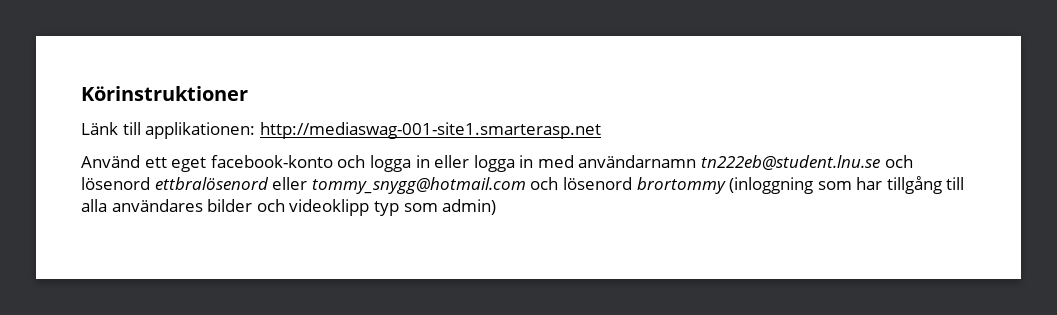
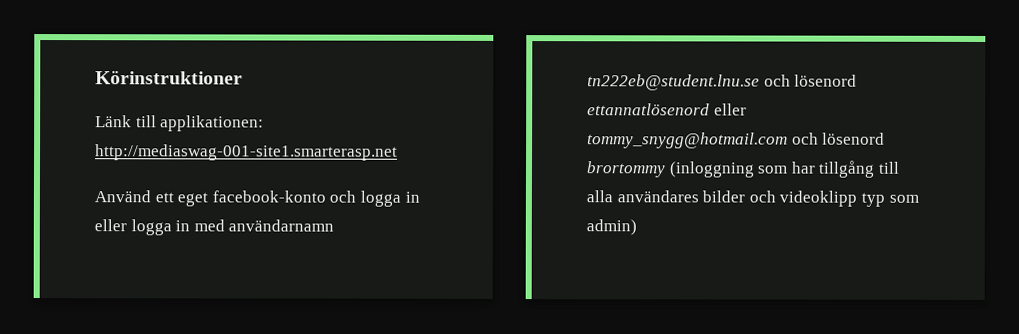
- Använd ett eget facebook-konto och logga in eller logga in med användarnamn tn222eb@student.lnu.se och lösenord ettbralösenord eller tommy_snygg@hotmail.com och lösenord brortommy (inloggning som har tillgång till alla användares bilder och videoklipp typ som admin)
+ Använd ett eget facebook-konto och logga in eller logga in med användarnamn tn222eb@student.lnu.se och lösenord ettannatlösenord eller tommy_snygg@hotmail.com och lösenord brortommy (inloggning som har tillgång till alla användares bilder och videoklipp typ som admin)

